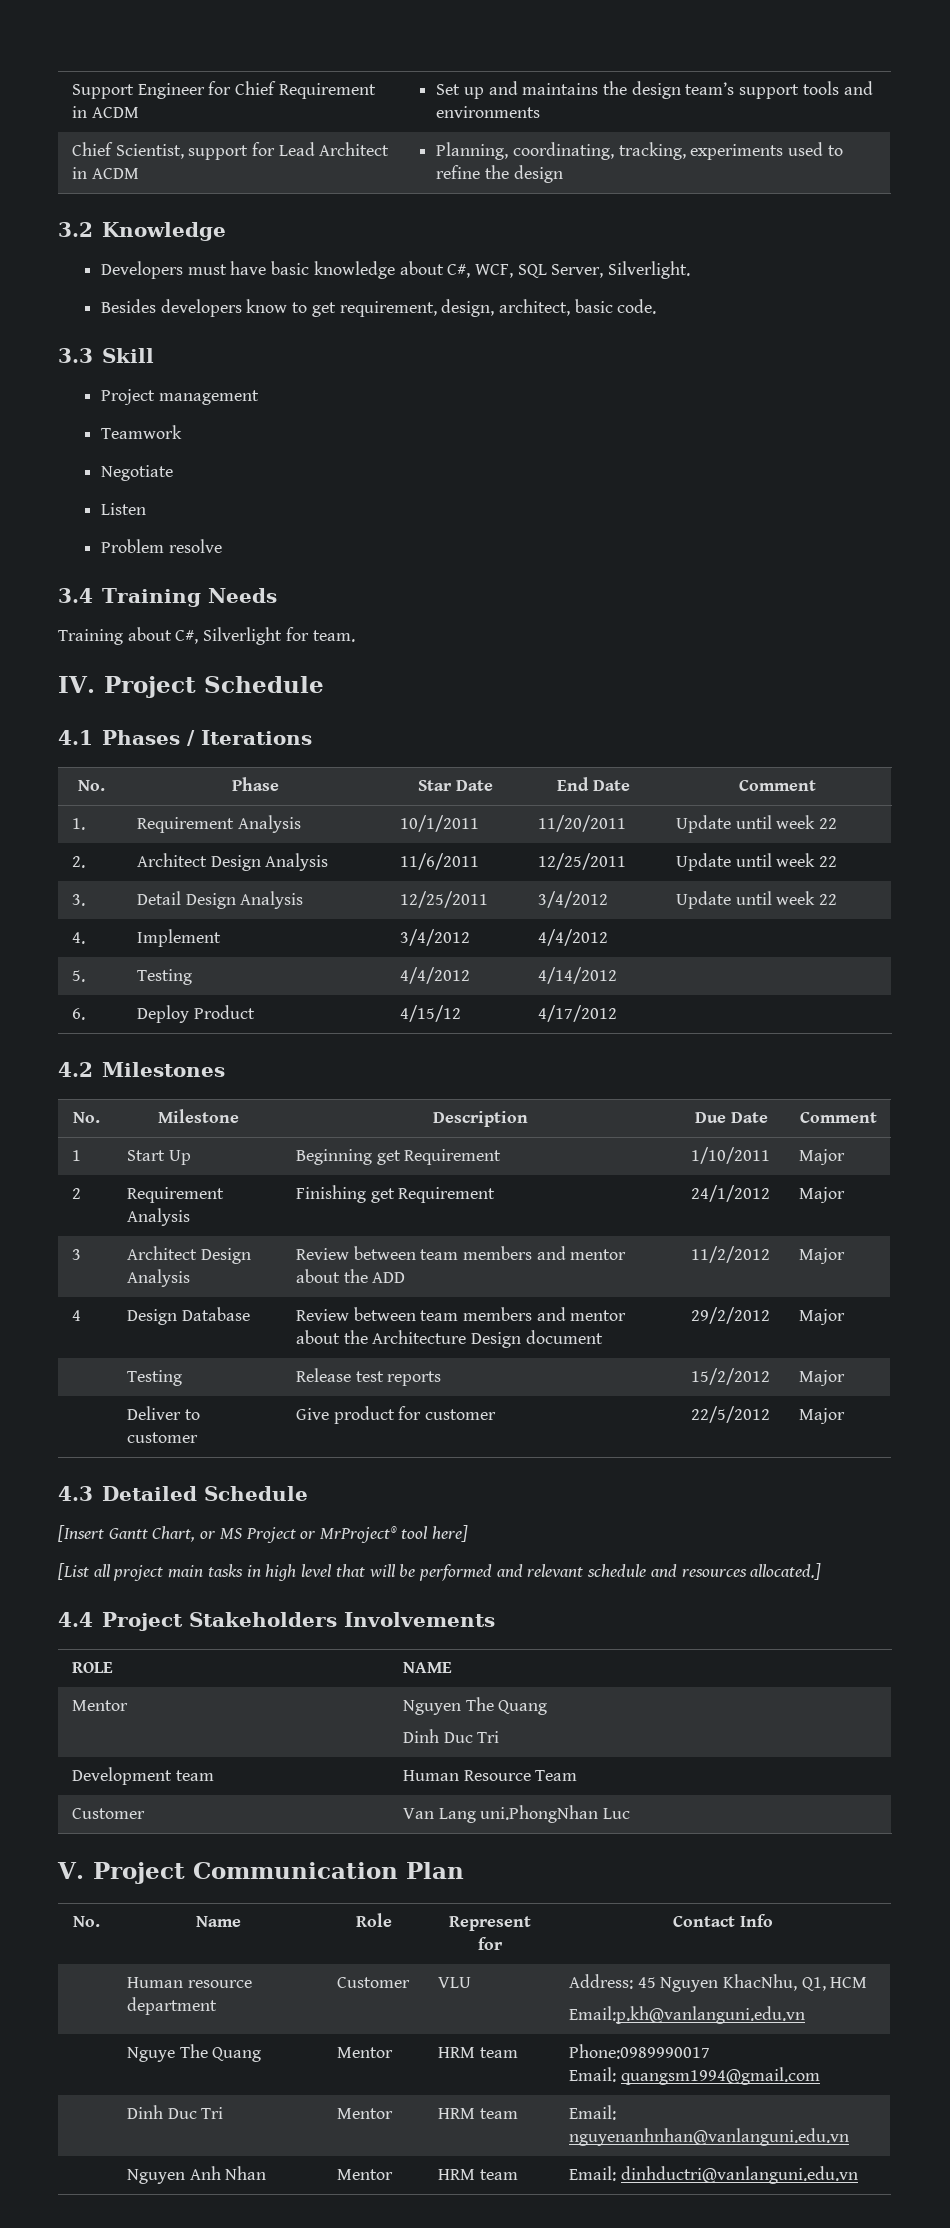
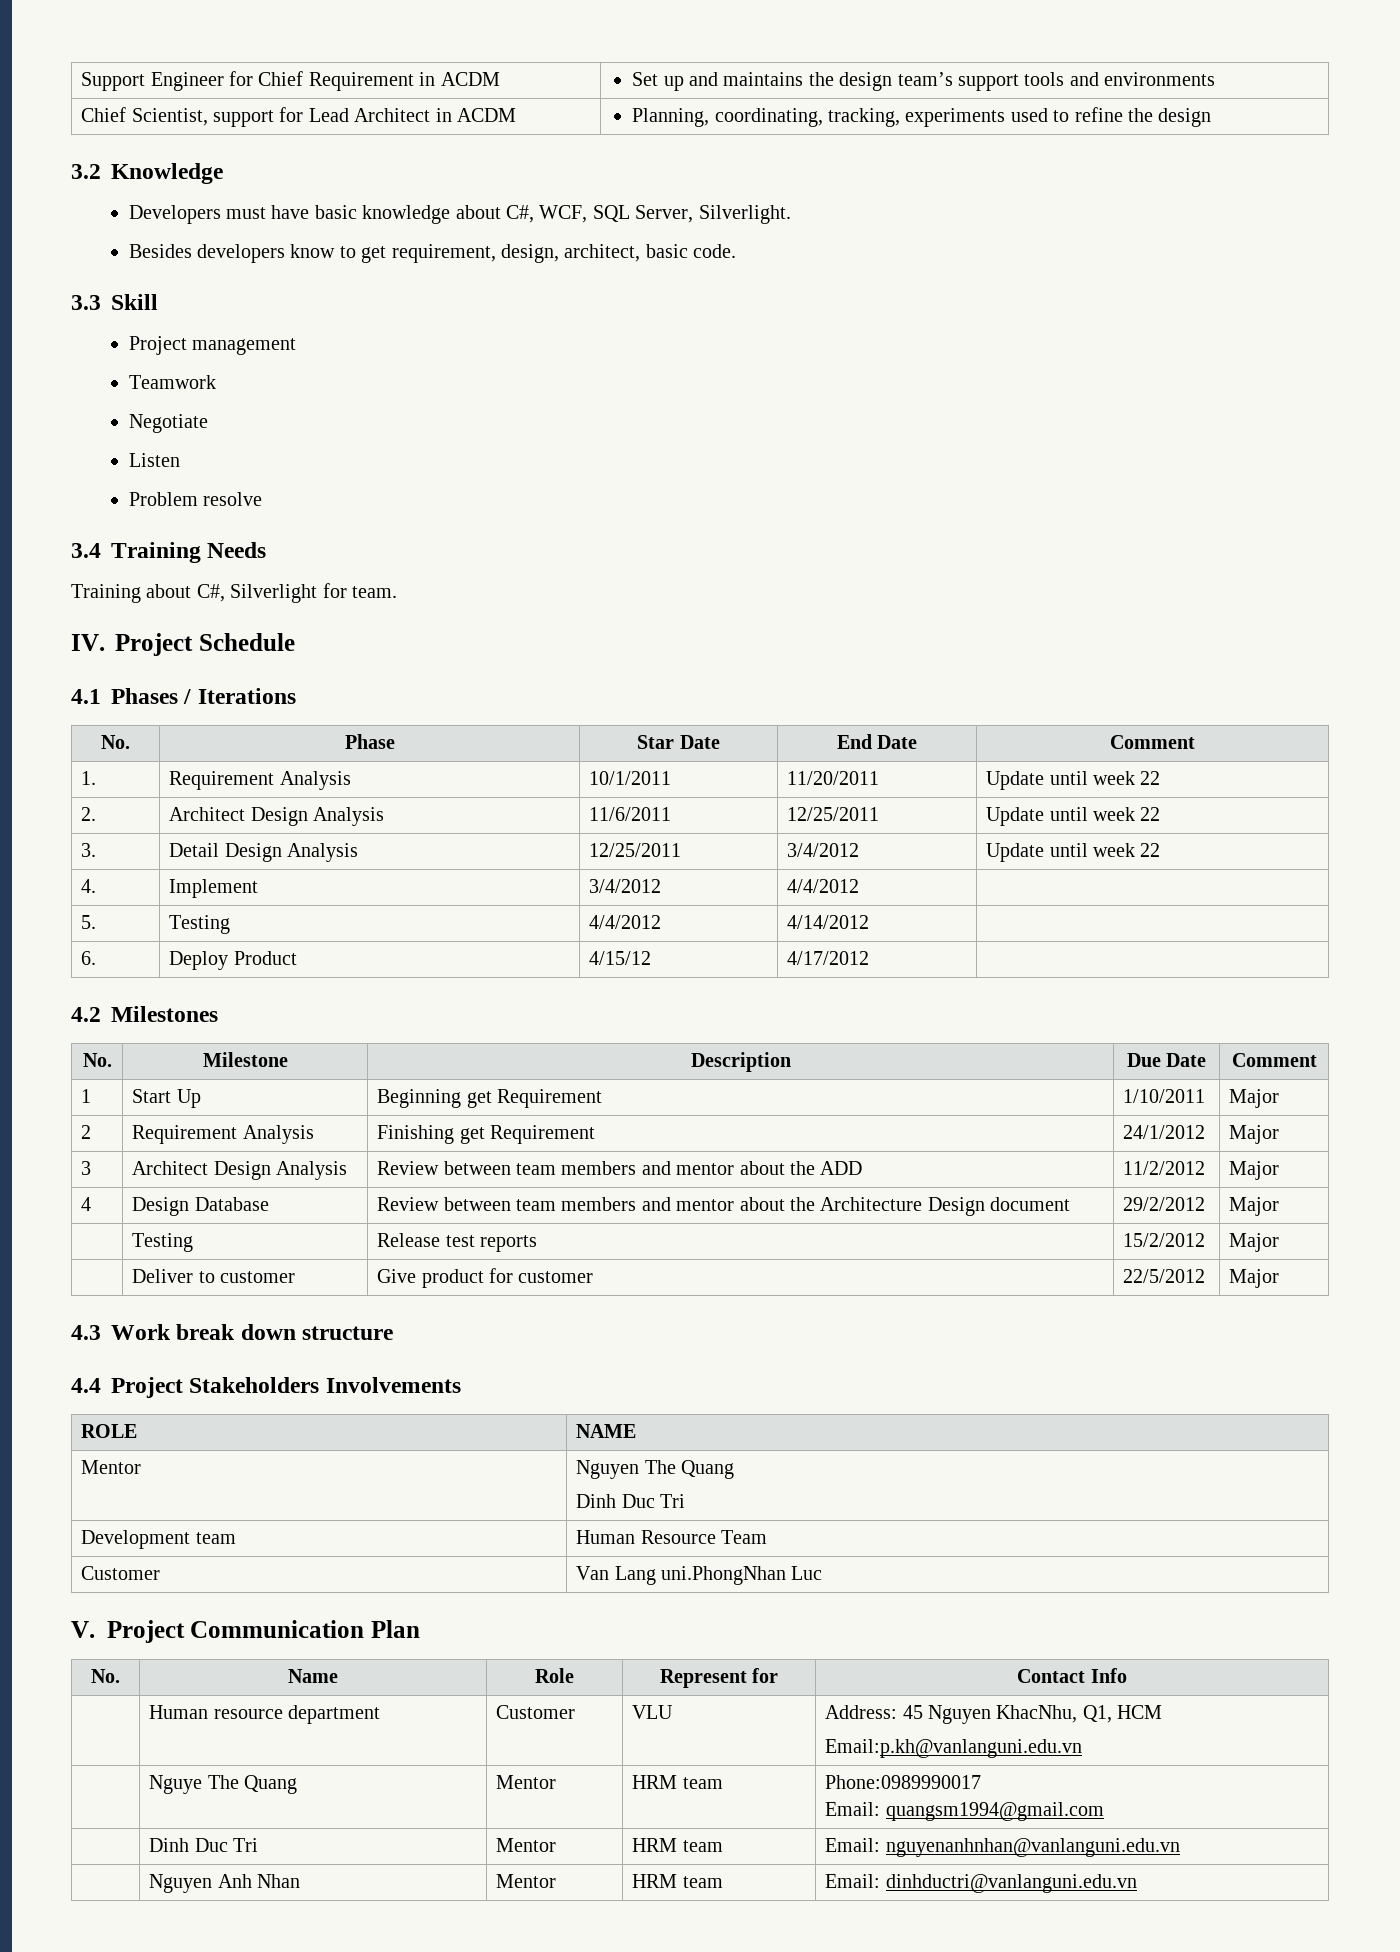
- 4.3 Detailed Schedule
- [Insert Gantt Chart, or MS Project or MrProject® tool here]
- [List all project main tasks in high level that will be performed and relevant schedule and resources allocated.]
+ 4.3 Work break down structure

